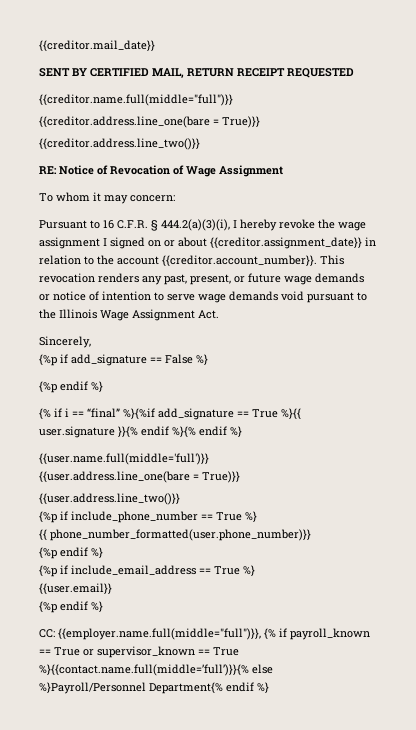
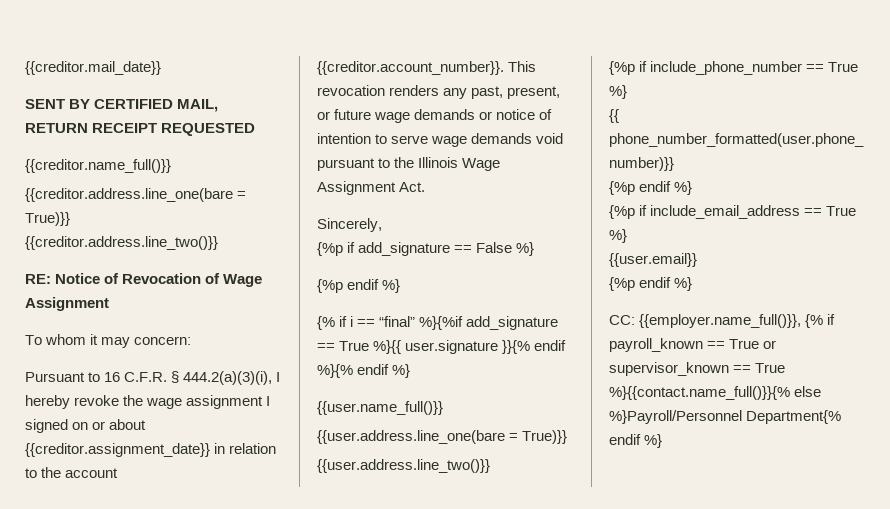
- {{creditor.name.full(middle="full")}}
+ {{creditor.name_full()}}
- {{user.name.full(middle='full')}}
+ {{user.name_full()}}
- CC: {{employer.name.full(middle="full")}}, {% if payroll_known == True or supervisor_known == True %}{{contact.name.full(middle=’full’)}}{% else %}Payroll/Personnel Department{% endif %}
+ CC: {{employer.name_full()}}, {% if payroll_known == True or supervisor_known == True %}{{contact.name_full()}}{% else %}Payroll/Personnel Department{% endif %}

